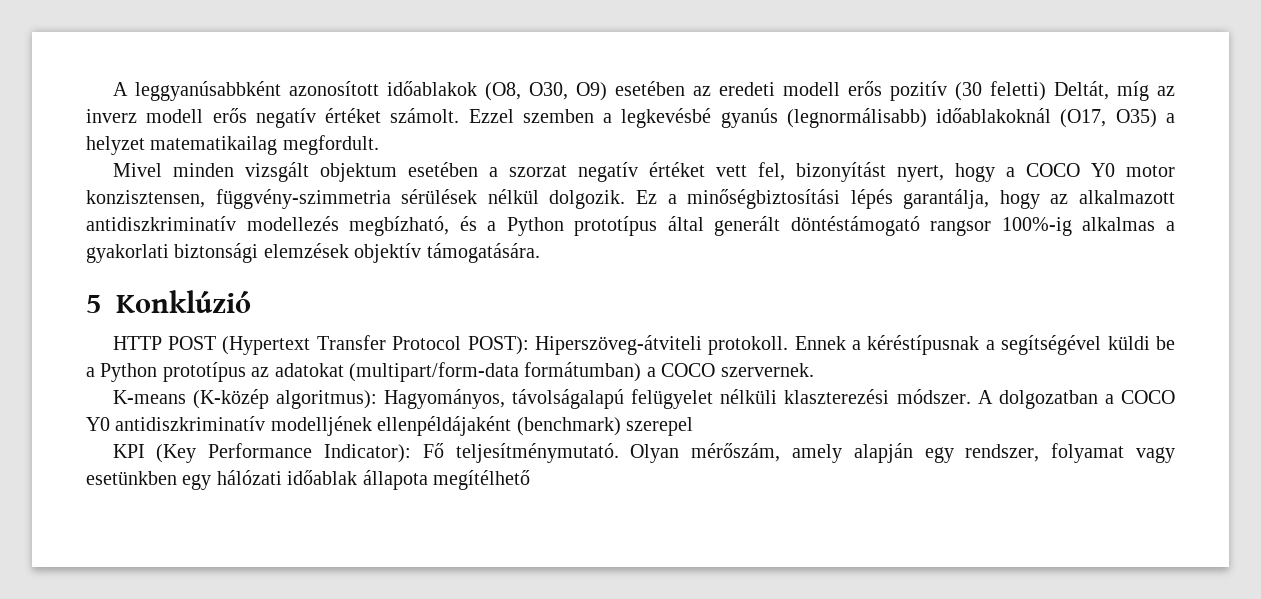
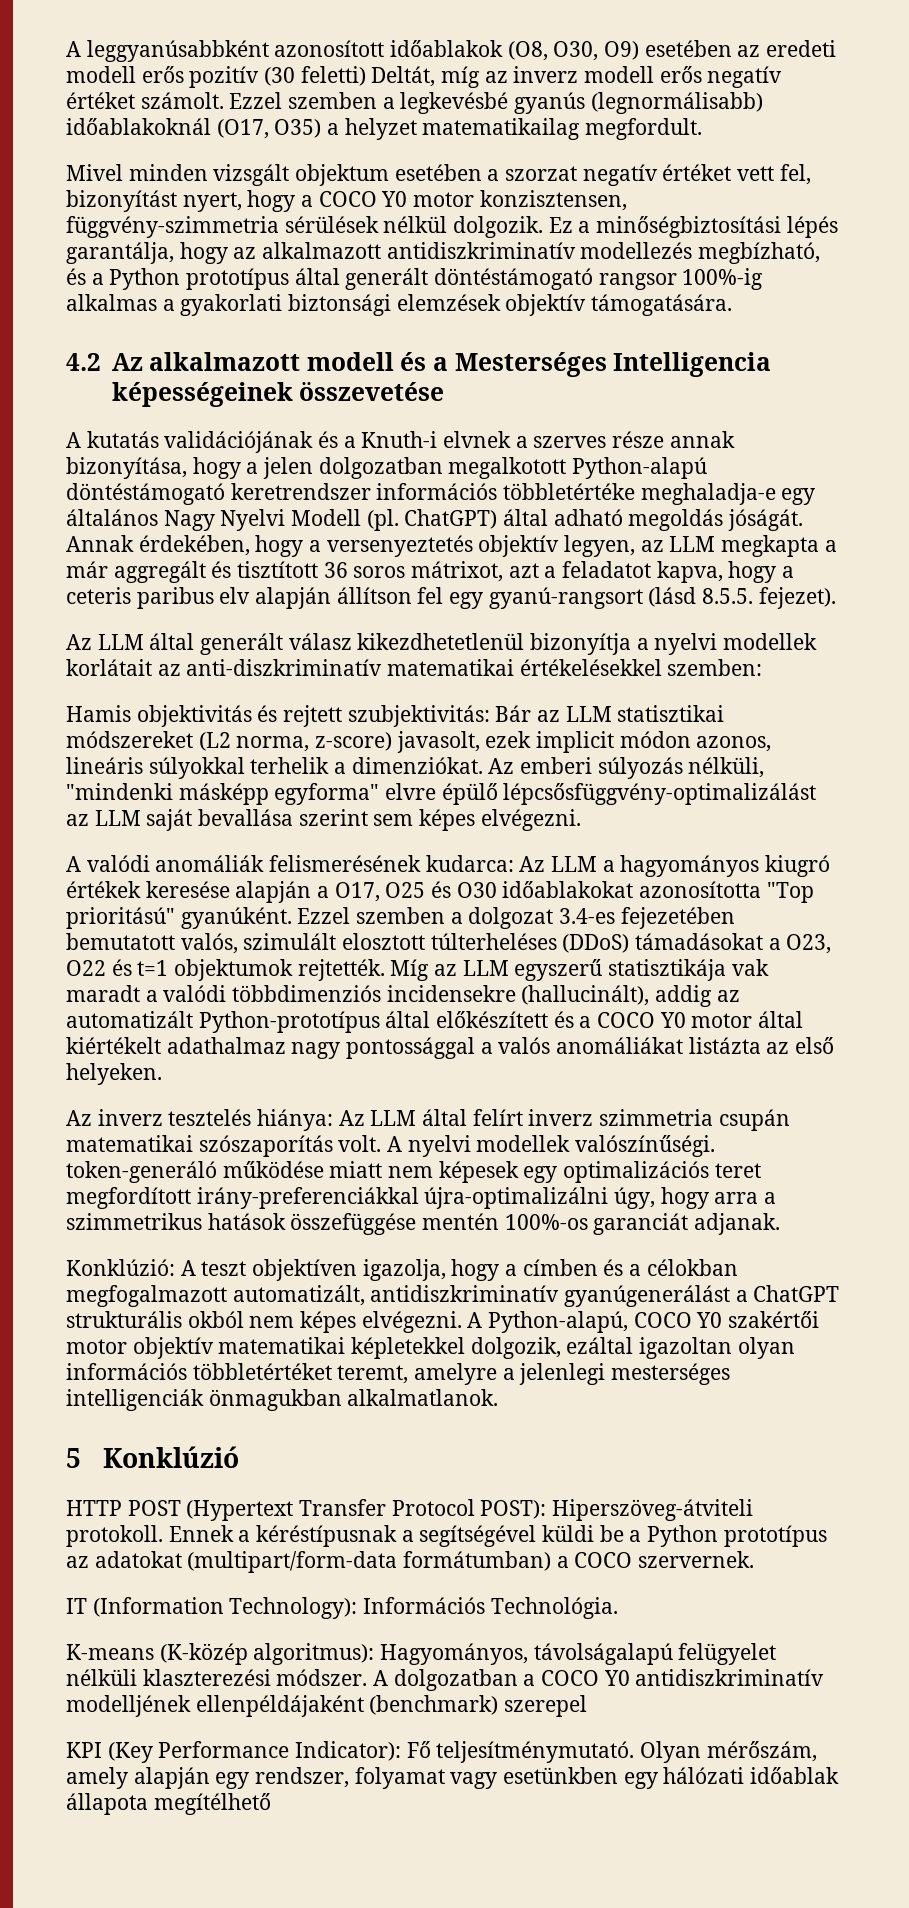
+ 4.2 Az alkalmazott modell és a Mesterséges Intelligencia képességeinek összevetése
+ A kutatás validációjának és a Knuth-i elvnek a szerves része annak bizonyítása, hogy a jelen dolgozatban megalkotott Python-alapú döntéstámogató keretrendszer információs többletértéke meghaladja-e egy általános Nagy Nyelvi Modell (pl. ChatGPT) által adható megoldás jóságát. Annak érdekében, hogy a versenyeztetés objektív legyen, az LLM megkapta a már aggregált és tisztított 36 soros mátrixot, azt a feladatot kapva, hogy a ceteris paribus elv alapján állítson fel egy gyanú-rangsort (lásd 8.5.5. fejezet).
+ Az LLM által generált válasz kikezdhetetlenül bizonyítja a nyelvi modellek korlátait az anti-diszkriminatív matematikai értékelésekkel szemben:
+ Hamis objektivitás és rejtett szubjektivitás: Bár az LLM statisztikai módszereket (L2 norma, z-score) javasolt, ezek implicit módon azonos, lineáris súlyokkal terhelik a dimenziókat. Az emberi súlyozás nélküli, "mindenki másképp egyforma" elvre épülő lépcsősfüggvény-optimalizálást az LLM saját bevallása szerint sem képes elvégezni.
+ A valódi anomáliák felismerésének kudarca: Az LLM a hagyományos kiugró értékek keresése alapján a O17, O25 és O30 időablakokat azonosította "Top prioritású" gyanúként. Ezzel szemben a dolgozat 3.4-es fejezetében bemutatott valós, szimulált elosztott túlterheléses (DDoS) támadásokat a O23, O22 és t=1 objektumok rejtették. Míg az LLM egyszerű statisztikája vak maradt a valódi többdimenziós incidensekre (hallucinált), addig az automatizált Python-prototípus által előkészített és a COCO Y0 motor által kiértékelt adathalmaz nagy pontossággal a valós anomáliákat listázta az első helyeken.
+ Az inverz tesztelés hiánya: Az LLM által felírt inverz szimmetria csupán matematikai szószaporítás volt. A nyelvi modellek valószínűségi. token-generáló működése miatt nem képesek egy optimalizációs teret megfordított irány-preferenciákkal újra-optimalizálni úgy, hogy arra a szimmetrikus hatások összefüggése mentén 100%-os garanciát adjanak.
+ Konklúzió: A teszt objektíven igazolja, hogy a címben és a célokban megfogalmazott automatizált, antidiszkriminatív gyanúgenerálást a ChatGPT strukturális okból nem képes elvégezni. A Python-alapú, COCO Y0 szakértői motor objektív matematikai képletekkel dolgozik, ezáltal igazoltan olyan információs többletértéket teremt, amelyre a jelenlegi mesterséges intelligenciák önmagukban alkalmatlanok.
+ IT (Information Technology): Információs Technológia.

